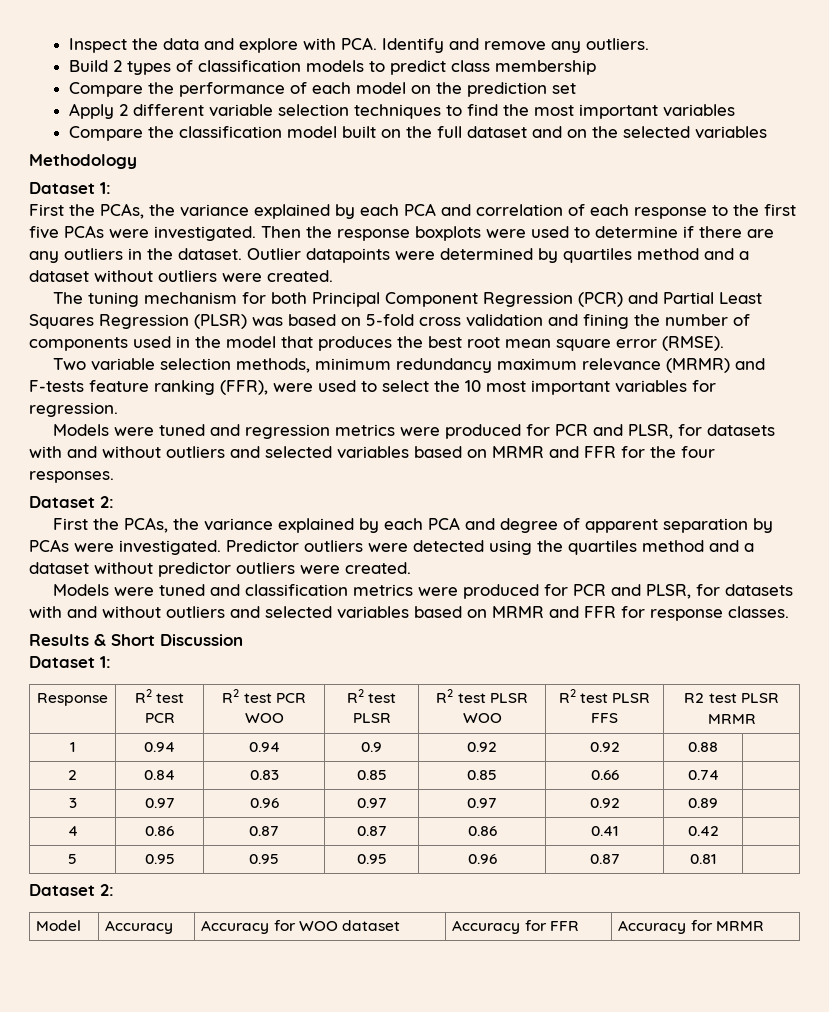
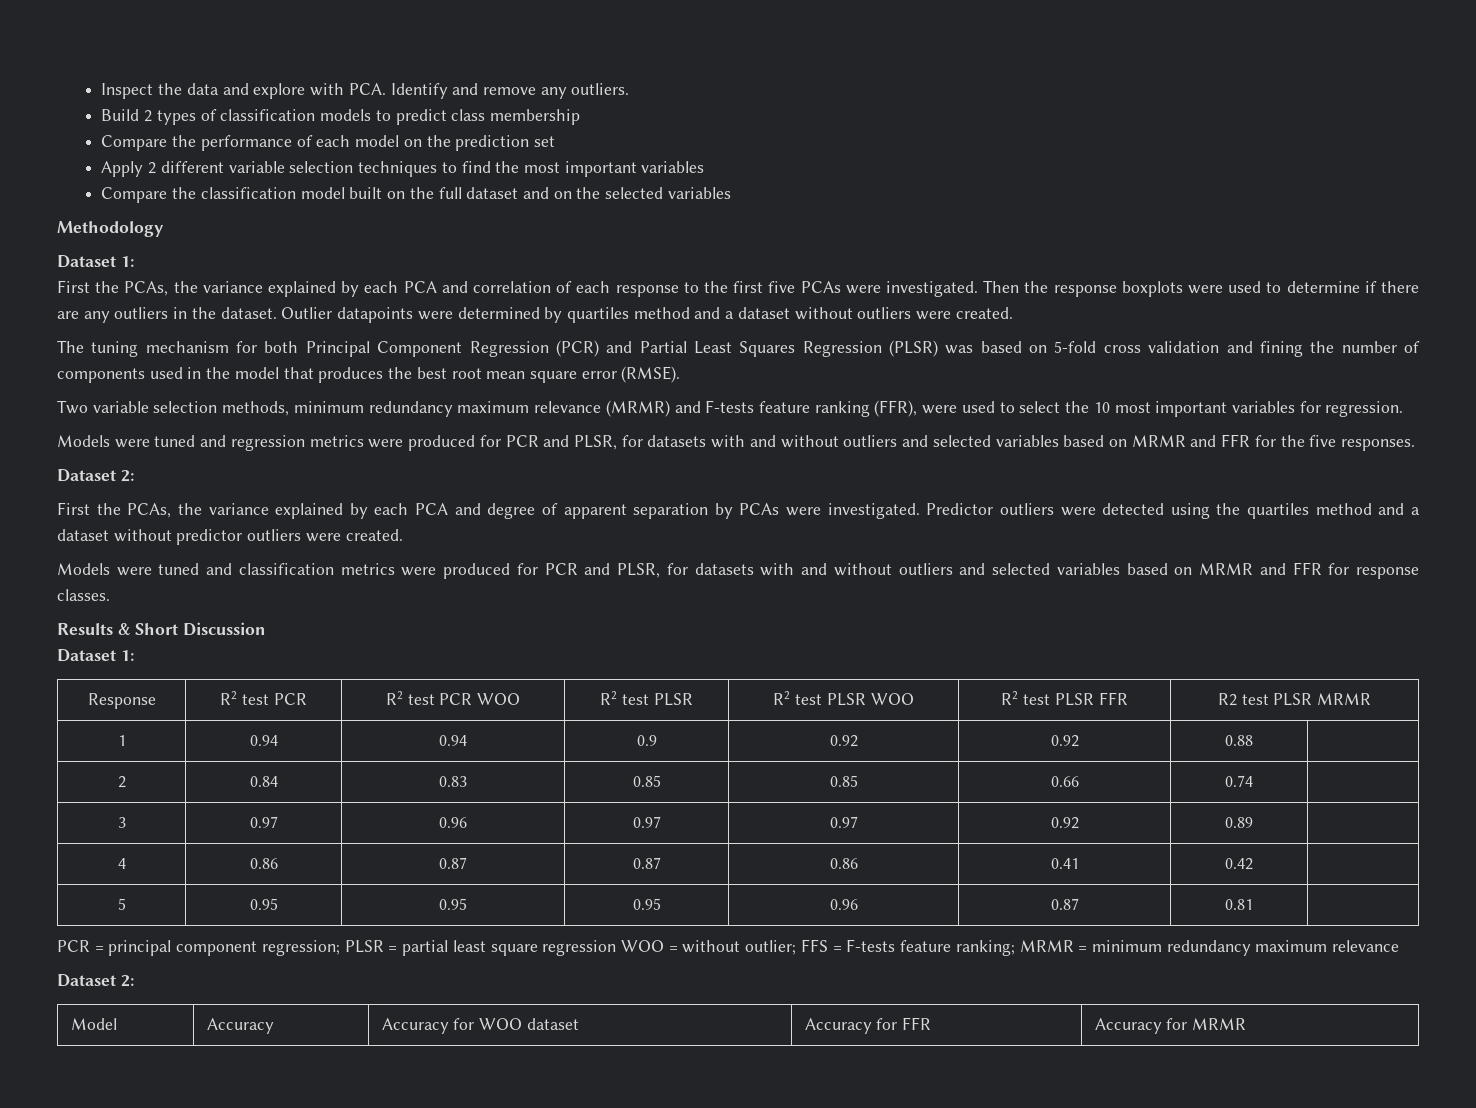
- Models were tuned and regression metrics were produced for PCR and PLSR, for datasets with and without outliers and selected variables based on MRMR and FFR for the four responses.
+ Models were tuned and regression metrics were produced for PCR and PLSR, for datasets with and without outliers and selected variables based on MRMR and FFR for the five responses.
- Response | R2 test PCR | R2 test PCR WOO | R2 test PLSR | R2 test PLSR WOO | R2 test PLSR FFS | R2 test PLSR MRMR
+ Response | R2 test PCR | R2 test PCR WOO | R2 test PLSR | R2 test PLSR WOO | R2 test PLSR FFR | R2 test PLSR MRMR
+ PCR = principal component regression; PLSR = partial least square regression WOO = without outlier; FFS = F-tests feature ranking; MRMR = minimum redundancy maximum relevance

